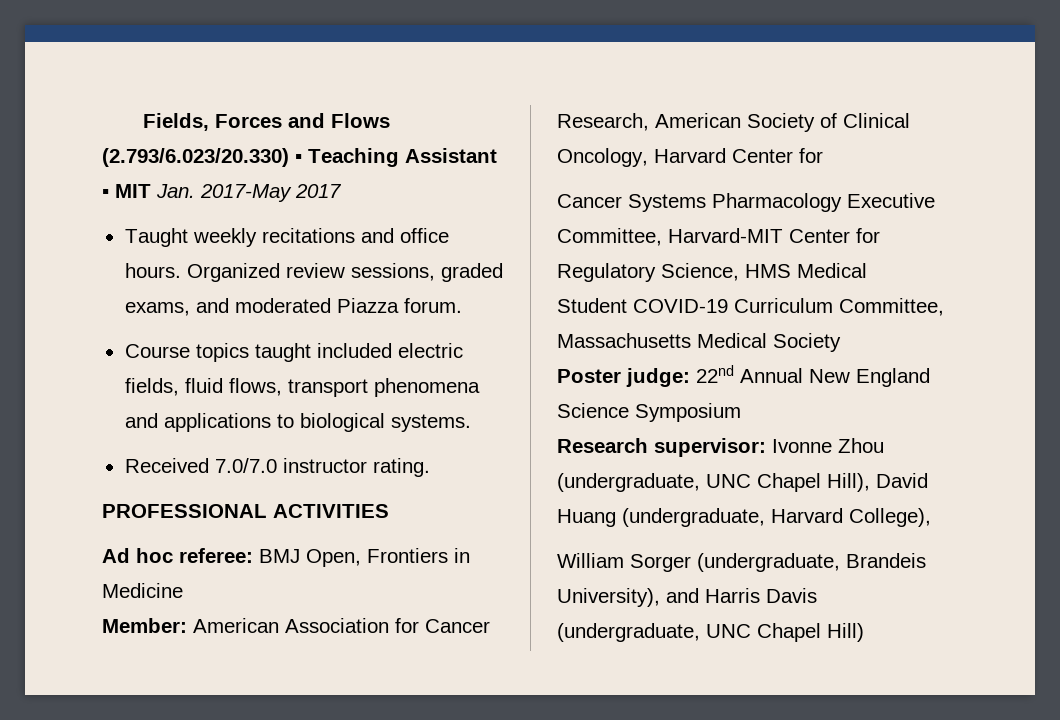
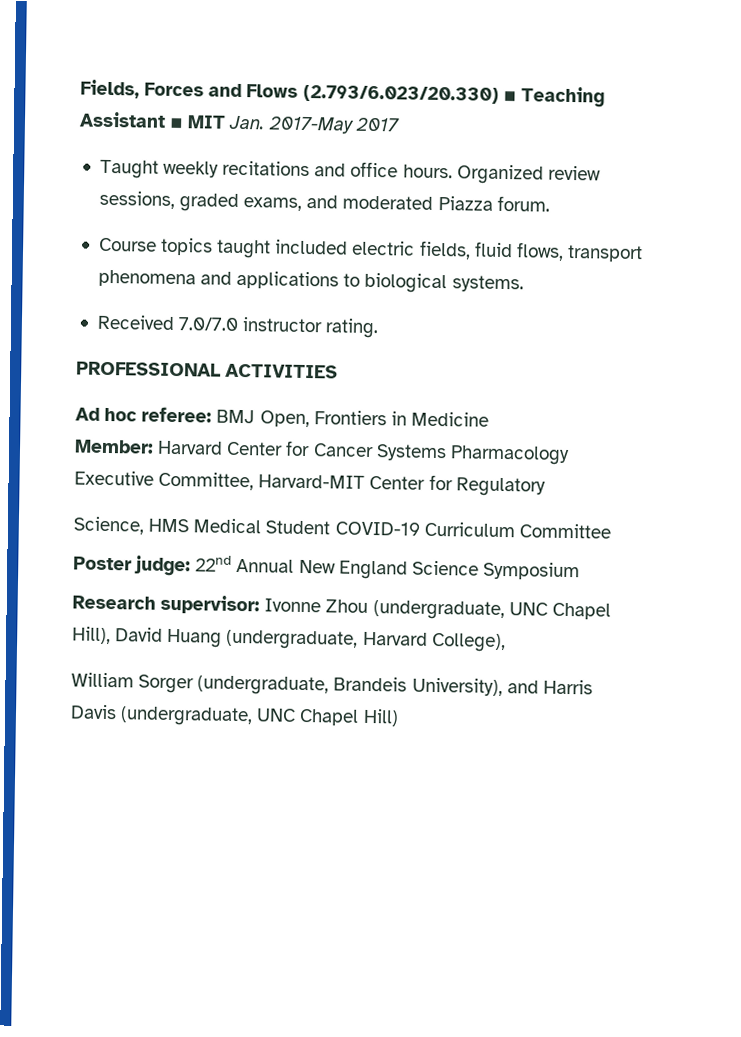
- Member: American Association for Cancer Research, American Society of Clinical Oncology, Harvard Center for
- Cancer Systems Pharmacology Executive Committee, Harvard-MIT Center for Regulatory Science, HMS Medical
- Student COVID-19 Curriculum Committee, Massachusetts Medical Society
+ Member: Harvard Center for Cancer Systems Pharmacology Executive Committee, Harvard-MIT Center for Regulatory
+ Science, HMS Medical Student COVID-19 Curriculum Committee

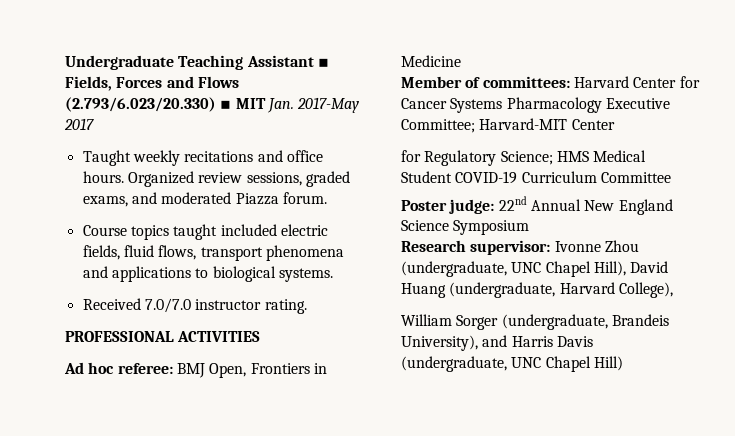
- Fields, Forces and Flows (2.793/6.023/20.330) ▪ Teaching Assistant ▪ MIT Jan. 2017-May 2017
+ Undergraduate Teaching Assistant ▪ Fields, Forces and Flows (2.793/6.023/20.330) ▪ MIT Jan. 2017-May 2017
- Member: Harvard Center for Cancer Systems Pharmacology Executive Committee, Harvard-MIT Center for Regulatory
- Science, HMS Medical Student COVID-19 Curriculum Committee
+ Member of committees: Harvard Center for Cancer Systems Pharmacology Executive Committee; Harvard-MIT Center
+ for Regulatory Science; HMS Medical Student COVID-19 Curriculum Committee

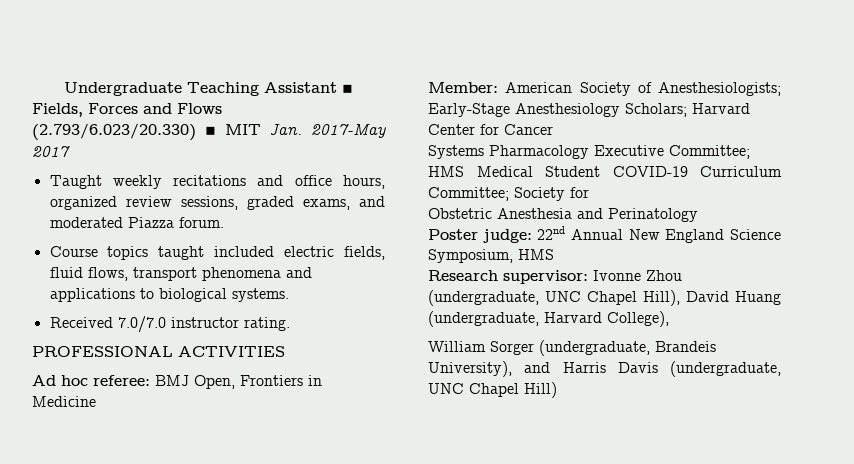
- Taught weekly recitations and office hours. Organized review sessions, graded exams, and moderated Piazza forum.
+ Taught weekly recitations and office hours, organized review sessions, graded exams, and moderated Piazza forum.
- Member of committees: Harvard Center for Cancer Systems Pharmacology Executive Committee; Harvard-MIT Center
- for Regulatory Science; HMS Medical Student COVID-19 Curriculum Committee
+ Member: American Society of Anesthesiologists; Early-Stage Anesthesiology Scholars; Harvard Center for Cancer
+ Systems Pharmacology Executive Committee; HMS Medical Student COVID-19 Curriculum Committee; Society for
+ Obstetric Anesthesia and Perinatology
- Poster judge: 22nd Annual New England Science Symposium
+ Poster judge: 22nd Annual New England Science Symposium, HMS

